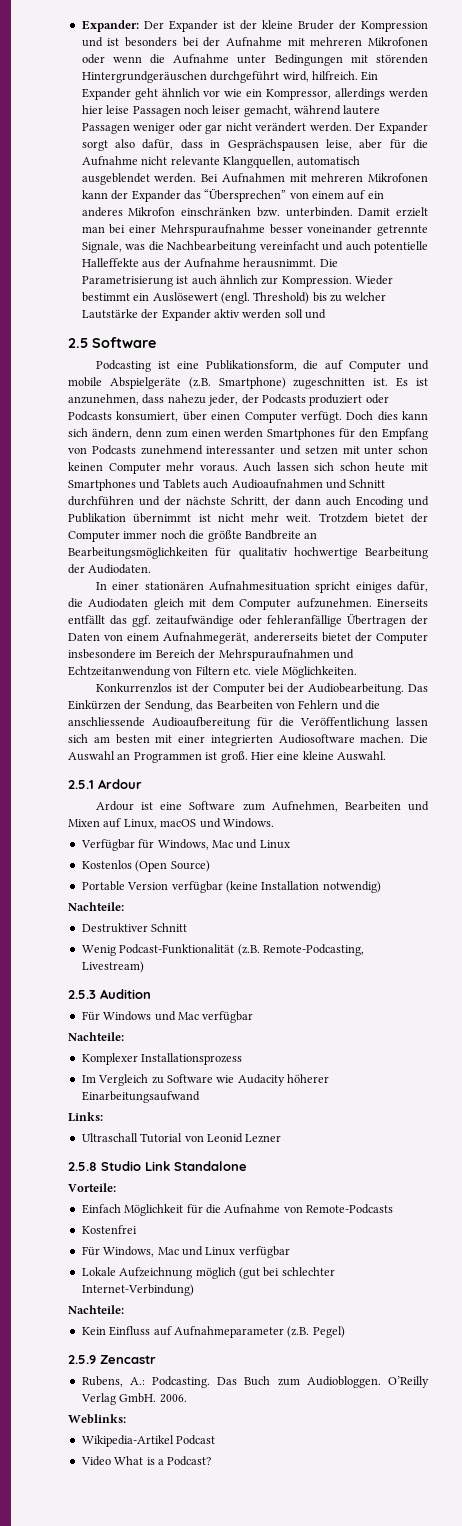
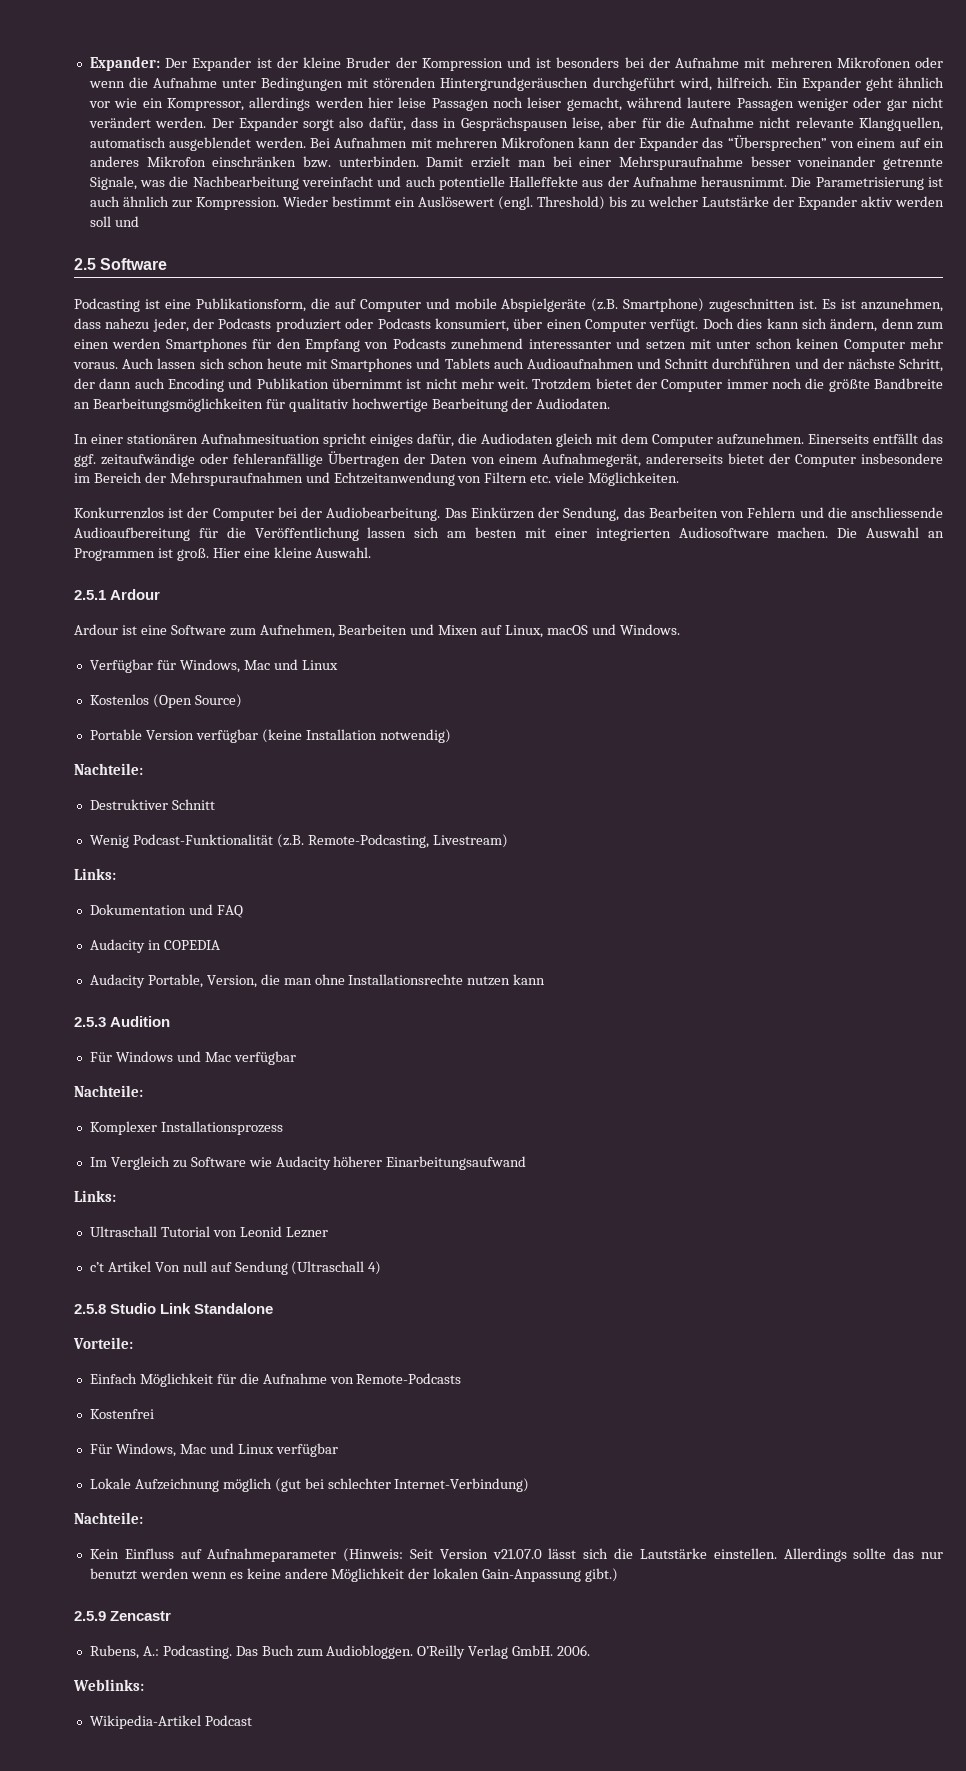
  Wenig Podcast-Funktionalität (z.B. Remote-Podcasting, Livestream)
+ Links:
+ Dokumentation und FAQ
+ Audacity in COPEDIA
+ Audacity Portable, Version, die man ohne Installationsrechte nutzen kann
+ c’t Artikel Von null auf Sendung (Ultraschall 4)
- Kein Einfluss auf Aufnahmeparameter (z.B. Pegel)
+ Kein Einfluss auf Aufnahmeparameter (Hinweis: Seit Version v21.07.0 lässt sich die Lautstärke einstellen. Allerdings sollte das nur benutzt werden wenn es keine andere Möglichkeit der lokalen Gain-Anpassung gibt.)
- Video What is a Podcast?

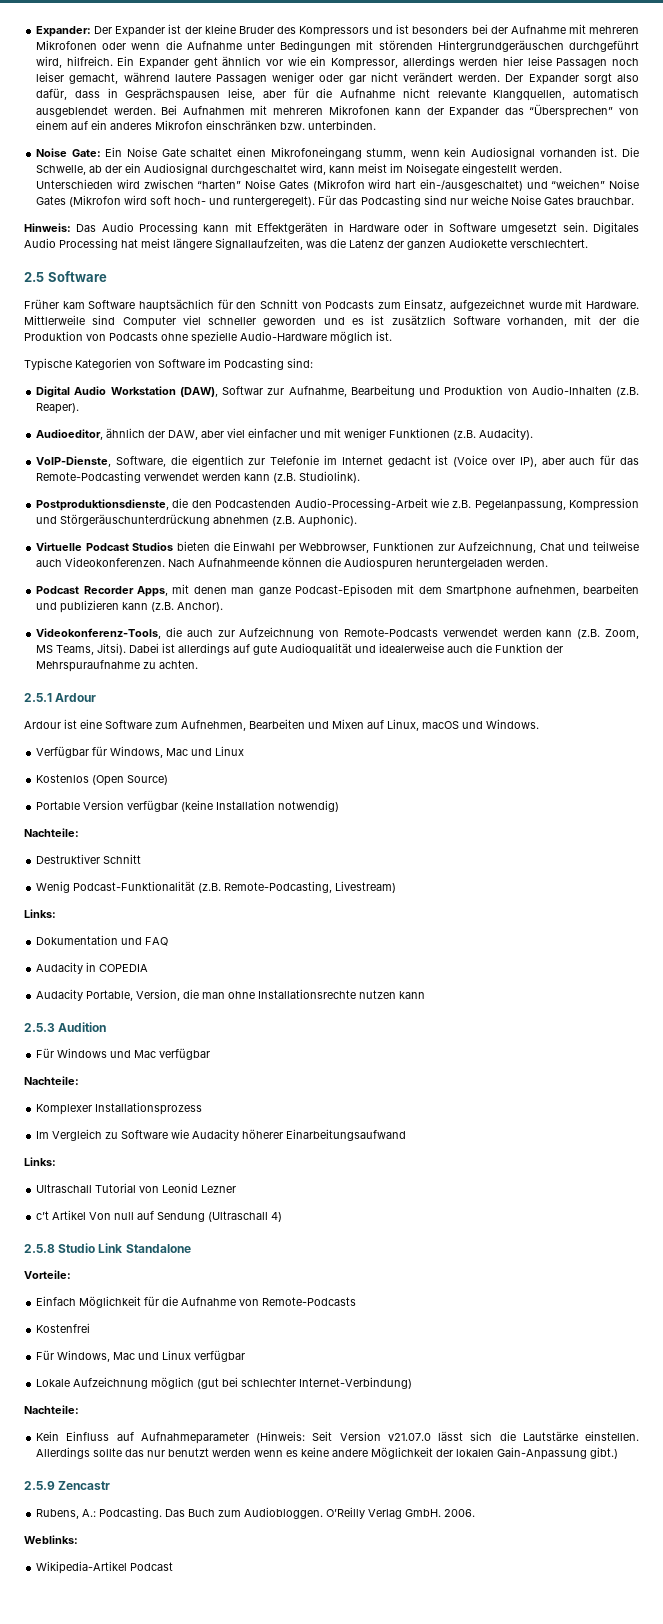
- Expander: Der Expander ist der kleine Bruder der Kompression und ist besonders bei der Aufnahme mit mehreren Mikrofonen oder wenn die Aufnahme unter Bedingungen mit störenden Hintergrundgeräuschen durchgeführt wird, hilfreich.
+ Expander: Der Expander ist der kleine Bruder des Kompressors und ist besonders bei der Aufnahme mit mehreren Mikrofonen oder wenn die Aufnahme unter Bedingungen mit störenden Hintergrundgeräuschen durchgeführt wird, hilfreich.
- Bei Aufnahmen mit mehreren Mikrofonen kann der Expander das “Übersprechen” von einem auf ein anderes Mikrofon einschränken bzw. unterbinden. Damit erzielt man bei einer Mehrspuraufnahme besser voneinander getrennte Signale, was die Nachbearbeitung vereinfacht und auch potentielle Halleffekte aus der Aufnahme herausnimmt. Die Parametrisierung ist auch ähnlich zur Kompression. Wieder bestimmt ein Auslösewert (engl. Threshold) bis zu welcher Lautstärke der Expander aktiv werden soll und
+ Bei Aufnahmen mit mehreren Mikrofonen kann der Expander das “Übersprechen” von einem auf ein anderes Mikrofon einschränken bzw. unterbinden.
+ Noise Gate: Ein Noise Gate schaltet einen Mikrofoneingang stumm, wenn kein Audiosignal vorhanden ist. Die Schwelle, ab der ein Audiosignal durchgeschaltet wird, kann meist im Noisegate eingestellt werden. Unterschieden wird zwischen “harten” Noise Gates (Mikrofon wird hart ein-/ausgeschaltet) und “weichen” Noise Gates (Mikrofon wird soft hoch- und runtergeregelt). Für das Podcasting sind nur weiche Noise Gates brauchbar.
+ Hinweis: Das Audio Processing kann mit Effektgeräten in Hardware oder in Software umgesetzt sein. Digitales Audio Processing hat meist längere Signallaufzeiten, was die Latenz der ganzen Audiokette verschlechtert.
  2.5 Software
- Podcasting ist eine Publikationsform, die auf Computer und mobile Abspielgeräte (z.B. Smartphone) zugeschnitten ist. Es ist anzunehmen, dass nahezu jeder, der Podcasts produziert oder Podcasts konsumiert, über einen Computer verfügt. Doch dies kann sich ändern, denn zum einen werden Smartphones für den Empfang von Podcasts zunehmend interessanter und setzen mit unter schon keinen Computer mehr voraus. Auch lassen sich schon heute mit Smartphones und Tablets auch Audioaufnahmen und Schnitt durchführen und der nächste Schritt, der dann auch Encoding und Publikation übernimmt ist nicht mehr weit. Trotzdem bietet der Computer immer noch die größte Bandbreite an Bearbeitungsmöglichkeiten für qualitativ hochwertige Bearbeitung der Audiodaten.
- In einer stationären Aufnahmesituation spricht einiges dafür, die Audiodaten gleich mit dem Computer aufzunehmen. Einerseits entfällt das ggf. zeitaufwändige oder fehleranfällige Übertragen der Daten von einem Aufnahmegerät, andererseits bietet der Computer insbesondere im Bereich der Mehrspuraufnahmen und Echtzeitanwendung von Filtern etc. viele Möglichkeiten.
- Konkurrenzlos ist der Computer bei der Audiobearbeitung. Das Einkürzen der Sendung, das Bearbeiten von Fehlern und die anschliessende Audioaufbereitung für die Veröffentlichung lassen sich am besten mit einer integrierten Audiosoftware machen. Die Auswahl an Programmen ist groß. Hier eine kleine Auswahl.
+ Früher kam Software hauptsächlich für den Schnitt von Podcasts zum Einsatz, aufgezeichnet wurde mit Hardware. Mittlerweile sind Computer viel schneller geworden und es ist zusätzlich Software vorhanden, mit der die Produktion von Podcasts ohne spezielle Audio-Hardware möglich ist.
+ Typische Kategorien von Software im Podcasting sind:
+ Digital Audio Workstation (DAW), Softwar zur Aufnahme, Bearbeitung und Produktion von Audio-Inhalten (z.B. Reaper).
+ Audioeditor, ähnlich der DAW, aber viel einfacher und mit weniger Funktionen (z.B. Audacity).
+ VoIP-Dienste, Software, die eigentlich zur Telefonie im Internet gedacht ist (Voice over IP), aber auch für das Remote-Podcasting verwendet werden kann (z.B. Studiolink).
+ Postproduktionsdienste, die den Podcastenden Audio-Processing-Arbeit wie z.B. Pegelanpassung, Kompression und Störgeräuschunterdrückung abnehmen (z.B. Auphonic).
+ Virtuelle Podcast Studios bieten die Einwahl per Webbrowser, Funktionen zur Aufzeichnung, Chat und teilweise auch Videokonferenzen. Nach Aufnahmeende können die Audiospuren heruntergeladen werden.
+ Podcast Recorder Apps, mit denen man ganze Podcast-Episoden mit dem Smartphone aufnehmen, bearbeiten und publizieren kann (z.B. Anchor).
+ Videokonferenz-Tools, die auch zur Aufzeichnung von Remote-Podcasts verwendet werden kann (z.B. Zoom, MS Teams, Jitsi). Dabei ist allerdings auf gute Audioqualität und idealerweise auch die Funktion der Mehrspuraufnahme zu achten.

